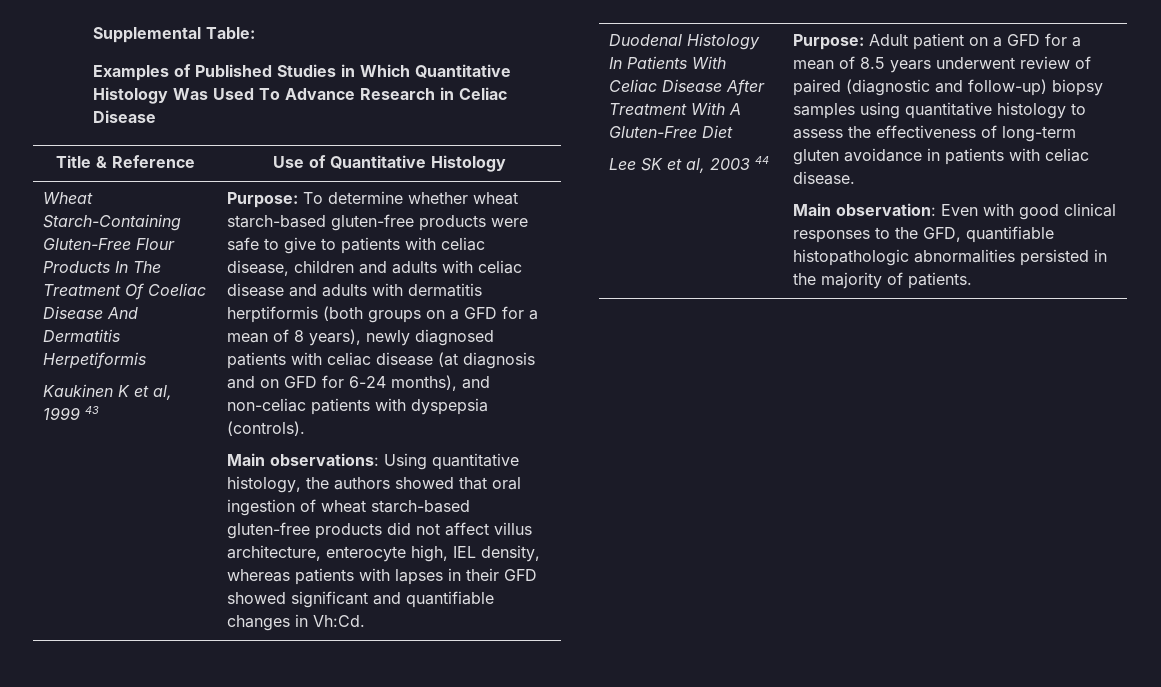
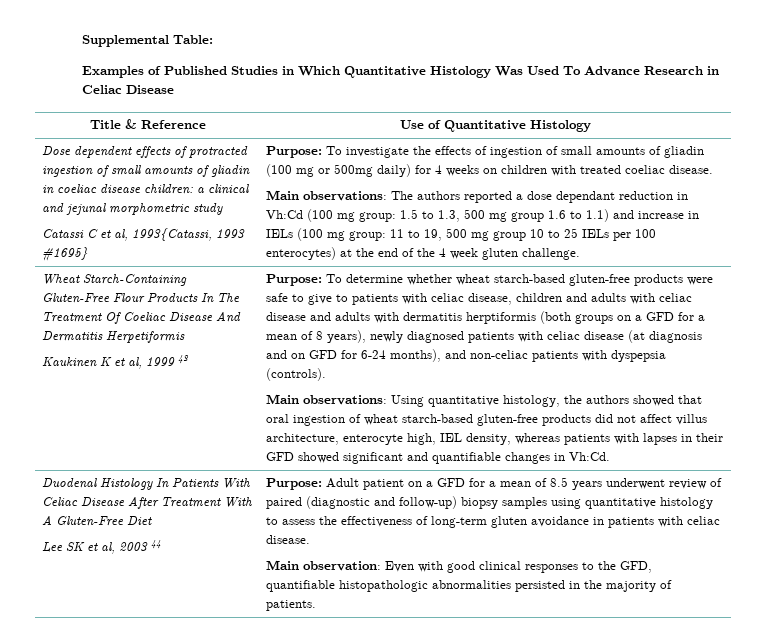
+ Dose dependent effects of protracted ingestion of small amounts of gliadin in coeliac disease children: a clinical and jejunal morphometric study
+ Catassi C et al, 1993{Catassi, 1993 #1695} | Purpose: To investigate the effects of ingestion of small amounts of gliadin (100 mg or 500mg daily) for 4 weeks on children with treated coeliac disease.
+ Main observations: The authors reported a dose dependant reduction in Vh:Cd (100 mg group: 1.5 to 1.3, 500 mg group 1.6 to 1.1) and increase in IELs (100 mg group: 11 to 19, 500 mg group 10 to 25 IELs per 100 enterocytes) at the end of the 4 week gluten challenge.

